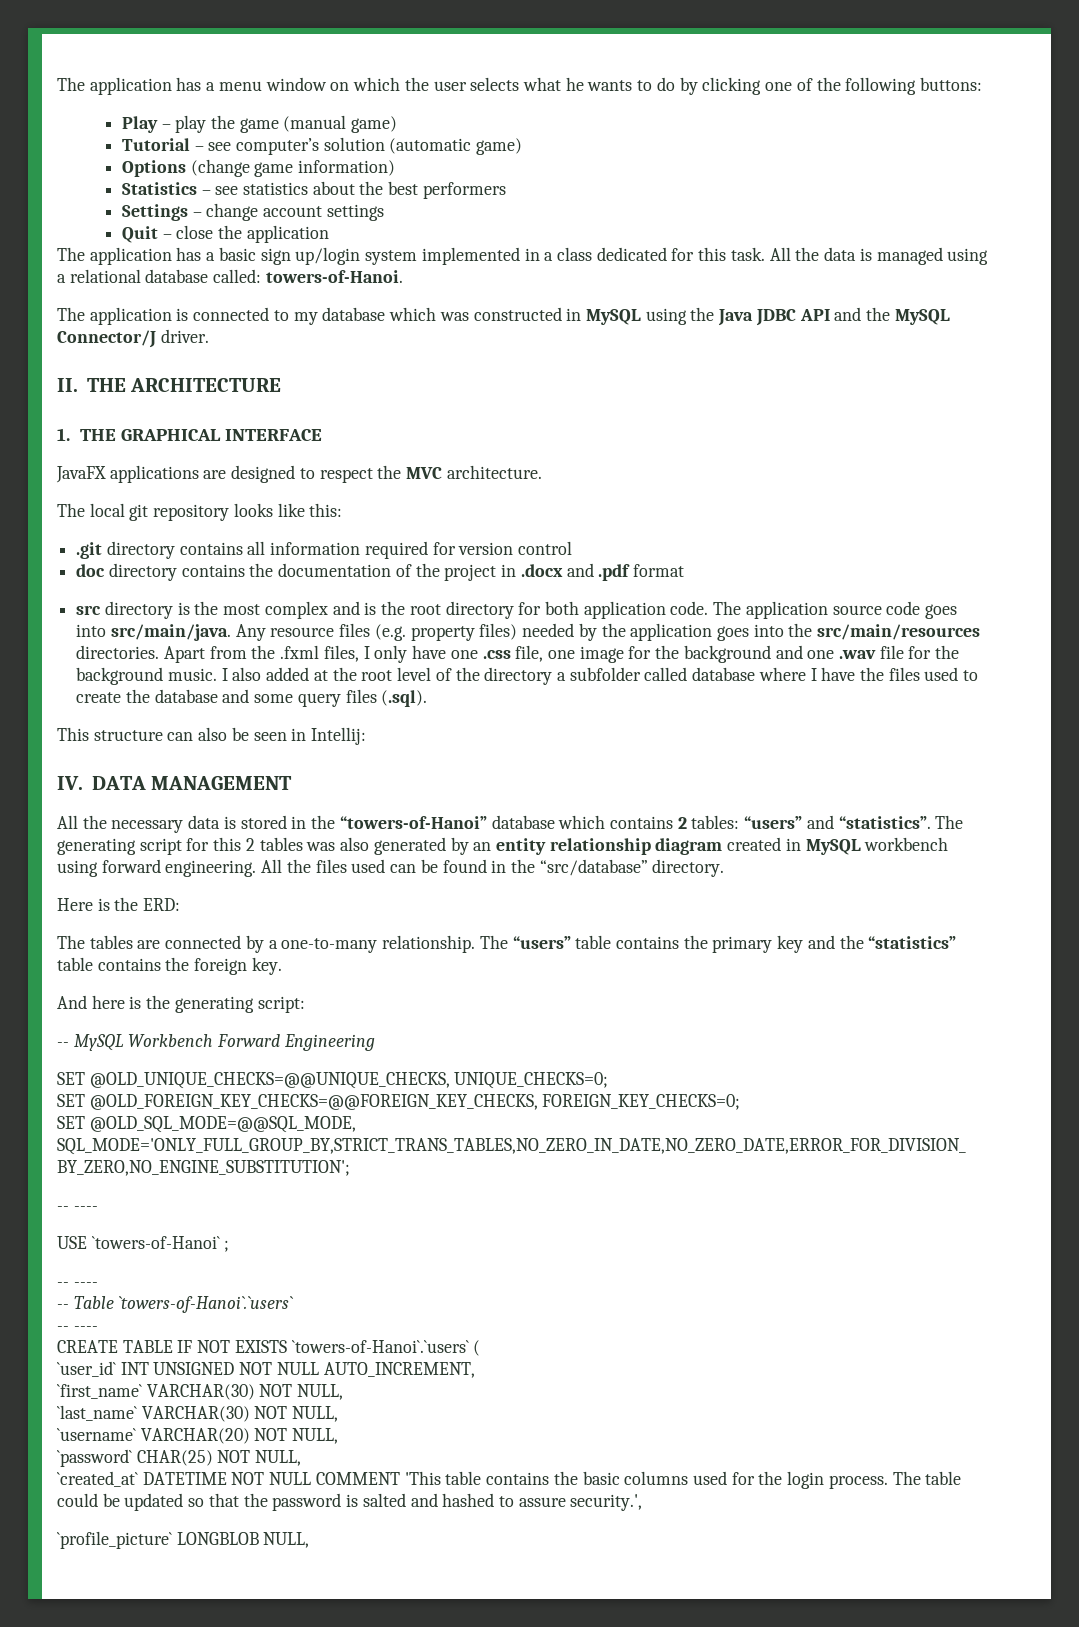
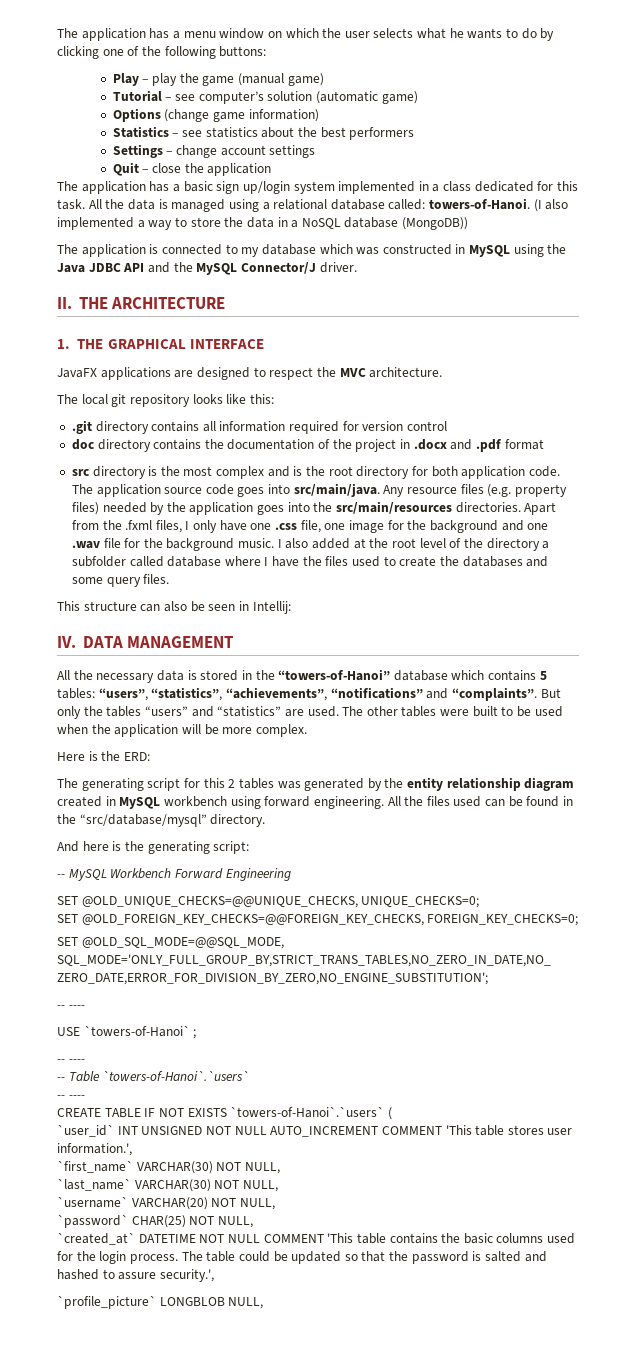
+ (I also implemented a way to store the data in a NoSQL database (MongoDB))
- I also added at the root level of the directory a subfolder called database where I have the files used to create the database and some query files (.sql).
+ I also added at the root level of the directory a subfolder called database where I have the files used to create the databases and some query files.
- All the necessary data is stored in the “towers-of-Hanoi” database which contains 2 tables: “users” and “statistics”. The generating script for this 2 tables was also generated by an entity relationship diagram created in MySQL workbench using forward engineering.
+ All the necessary data is stored in the “towers-of-Hanoi” database which contains 5 tables: “users”, “statistics”, “achievements”, “notifications” and “complaints”. But only the tables “users” and “statistics” are used. The other tables were built to be used when the application will be more complex.
+ Here is the ERD:
+ The generating script for this 2 tables was generated by the entity relationship diagram created in MySQL workbench using forward engineering.
- All the files used can be found in the “src/database” directory.
+ All the files used can be found in the “src/database/mysql” directory.
- Here is the ERD:
- The tables are connected by a one-to-many relationship. The “users” table contains the primary key and the “statistics” table contains the foreign key.
- `user_id` INT UNSIGNED NOT NULL AUTO_INCREMENT,
+ `user_id` INT UNSIGNED NOT NULL AUTO_INCREMENT COMMENT 'This table stores user information.',

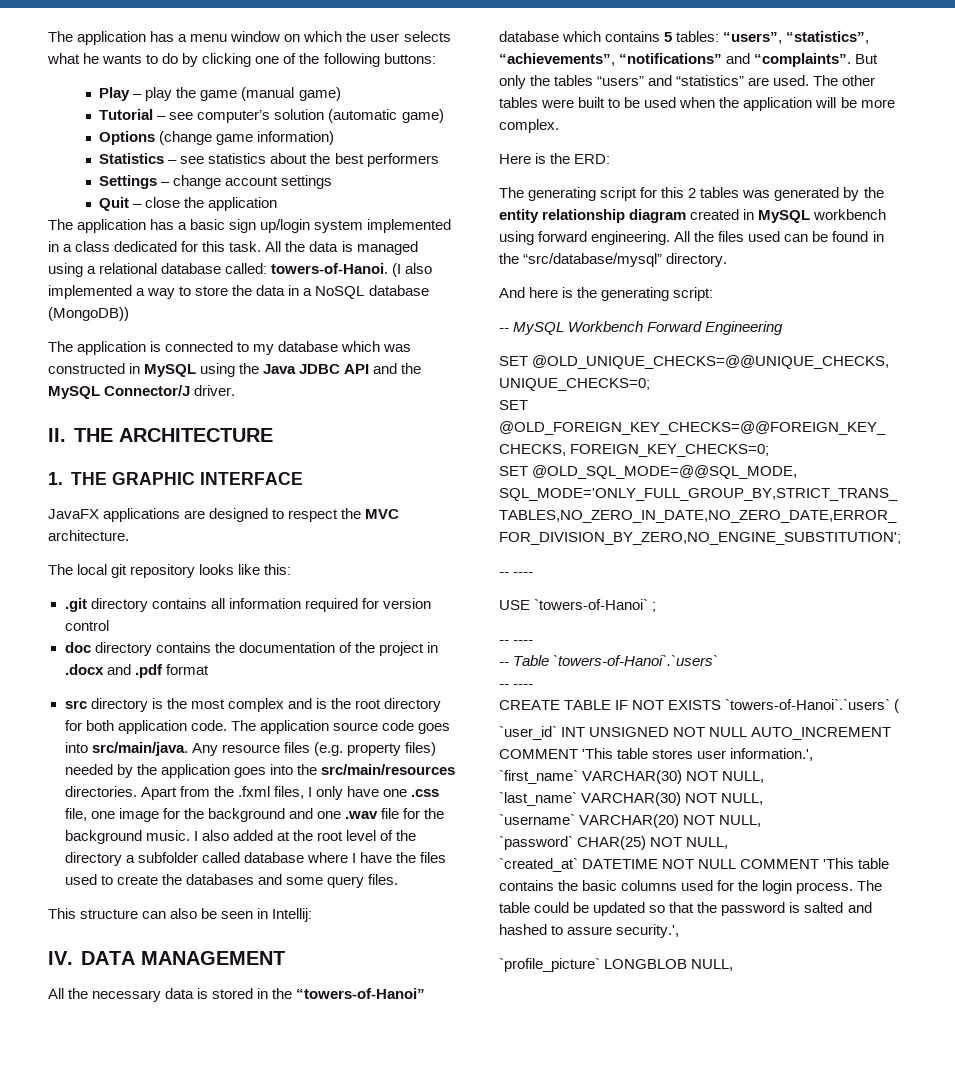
- 1. THE GRAPHICAL INTERFACE
+ 1. THE GRAPHIC INTERFACE

